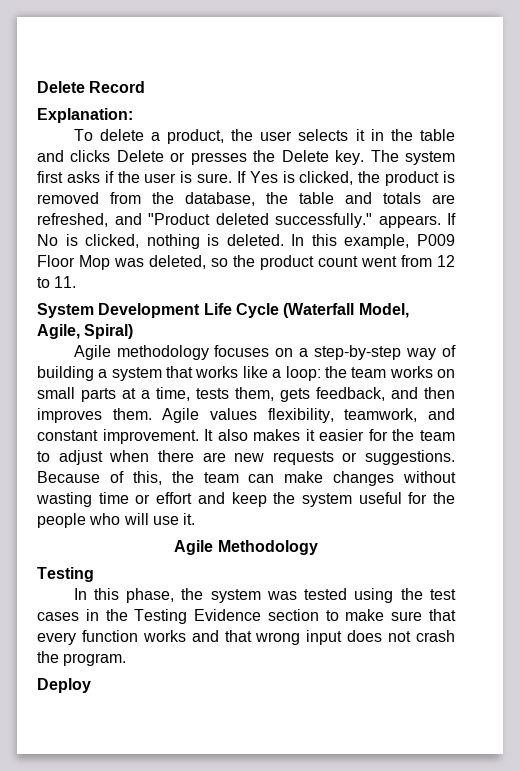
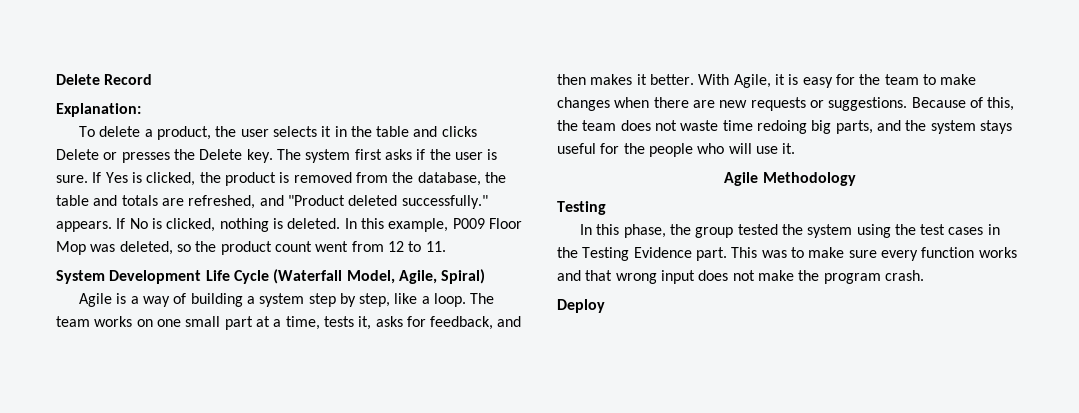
- Agile methodology focuses on a step-by-step way of building a system that works like a loop: the team works on small parts at a time, tests them, gets feedback, and then improves them. Agile values flexibility, teamwork, and constant improvement. It also makes it easier for the team to adjust when there are new requests or suggestions.
+ Agile is a way of building a system step by step, like a loop. The team works on one small part at a time, tests it, asks for feedback, and then makes it better. With Agile, it is easy for the team to make changes when there are new requests or suggestions.
- Because of this, the team can make changes without wasting time or effort and keep the system useful for the people who will use it.
+ Because of this, the team does not waste time redoing big parts, and the system stays useful for the people who will use it.
- In this phase, the system was tested using the test cases in the Testing Evidence section to make sure that every function works and that wrong input does not crash the program.
+ In this phase, the group tested the system using the test cases in the Testing Evidence part. This was to make sure every function works and that wrong input does not make the program crash.

